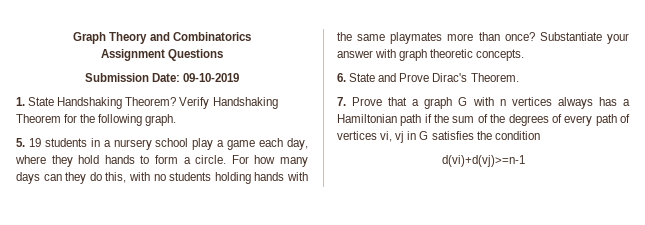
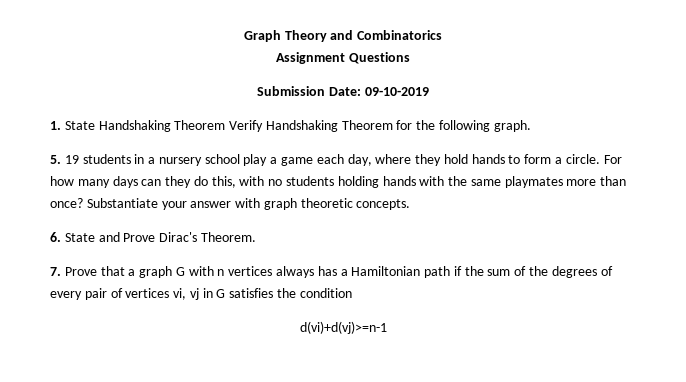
- 1. State Handshaking Theorem? Verify Handshaking Theorem for the following graph.
+ 1. State Handshaking Theorem Verify Handshaking Theorem for the following graph.
- 7. Prove that a graph G with n vertices always has a Hamiltonian path if the sum of the degrees of every path of vertices vi, vj in G satisfies the condition
+ 7. Prove that a graph G with n vertices always has a Hamiltonian path if the sum of the degrees of every pair of vertices vi, vj in G satisfies the condition

